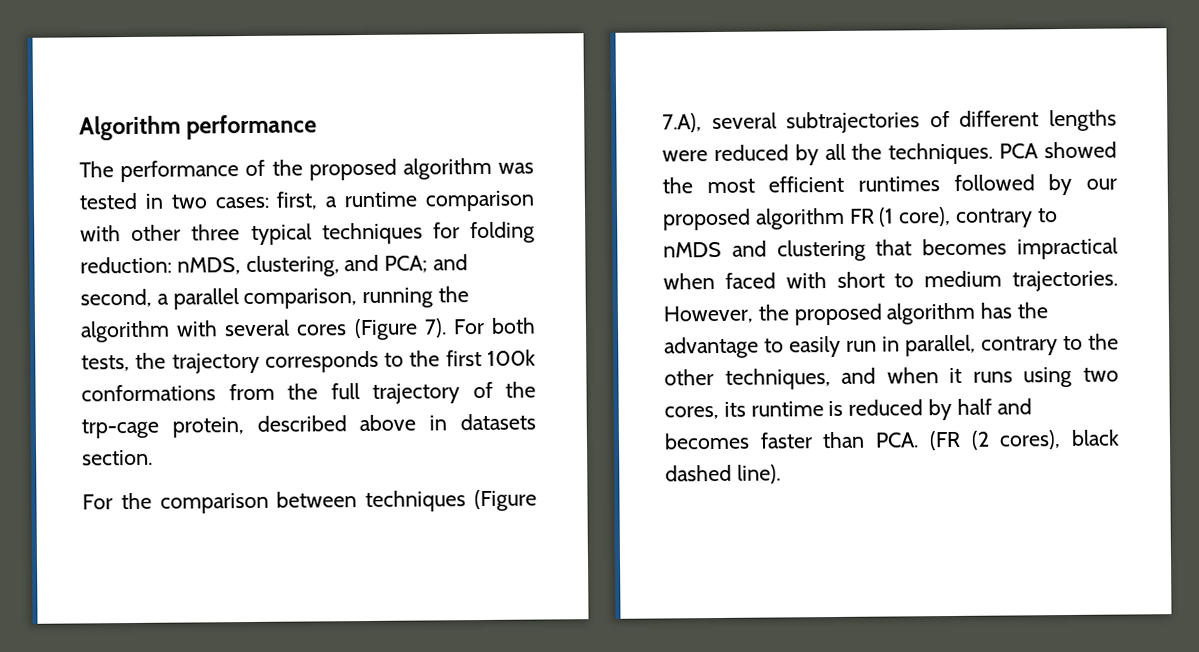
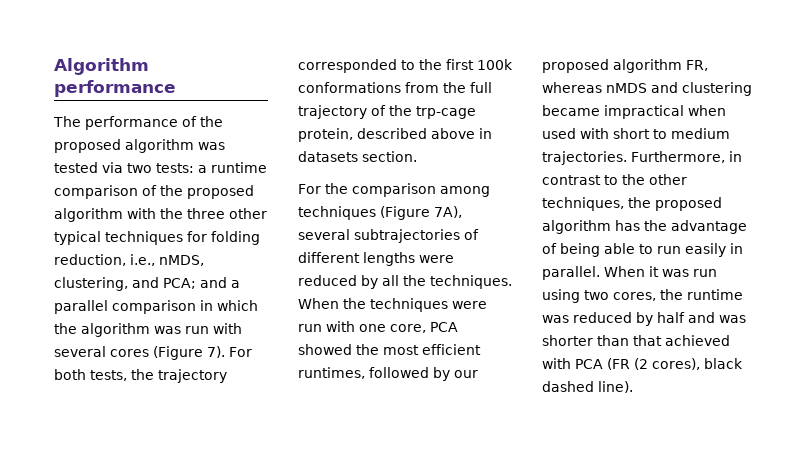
- The performance of the proposed algorithm was tested in two cases: first, a runtime comparison with other three typical techniques for folding reduction: nMDS, clustering, and PCA; and second, a parallel comparison, running the algorithm with several cores (Figure 7).
+ The performance of the proposed algorithm was tested via two tests: a runtime comparison of the proposed algorithm with the three other typical techniques for folding reduction, i.e., nMDS, clustering, and PCA; and a parallel comparison in which the algorithm was run with several cores (Figure 7).
- For both tests, the trajectory corresponds to the first 100k conformations from the full trajectory of the trp-cage protein, described above in datasets section.
+ For both tests, the trajectory corresponded to the first 100k conformations from the full trajectory of the trp-cage protein, described above in datasets section.
- For the comparison between techniques (Figure 7.A), several subtrajectories of different lengths were reduced by all the techniques.
+ For the comparison among techniques (Figure 7A), several subtrajectories of different lengths were reduced by all the techniques.
- PCA showed the most efficient runtimes followed by our proposed algorithm FR (1 core), contrary to nMDS and clustering that becomes impractical when faced with short to medium trajectories.
+ When the techniques were run with one core, PCA showed the most efficient runtimes, followed by our proposed algorithm FR, whereas nMDS and clustering became impractical when used with short to medium trajectories.
- However, the proposed algorithm has the advantage to easily run in parallel, contrary to the other techniques, and when it runs using two cores, its runtime is reduced by half and becomes faster than PCA. (FR (2 cores), black dashed line).
+ Furthermore, in contrast to the other techniques, the proposed algorithm has the advantage of being able to run easily in parallel. When it was run using two cores, the runtime was reduced by half and was shorter than that achieved with PCA (FR (2 cores), black dashed line).

